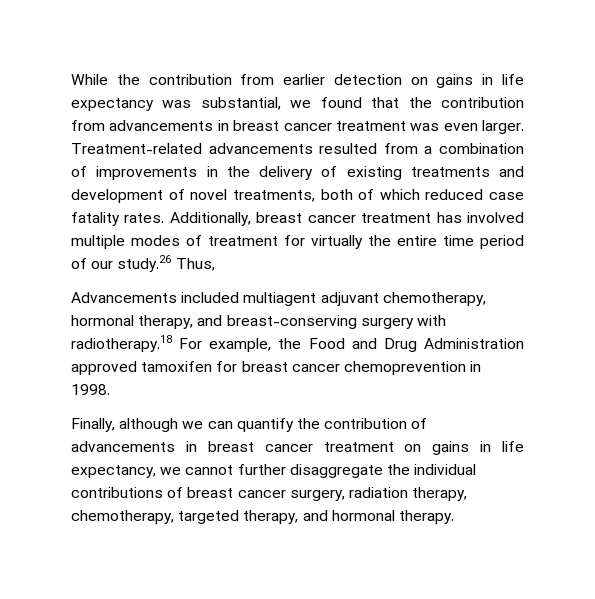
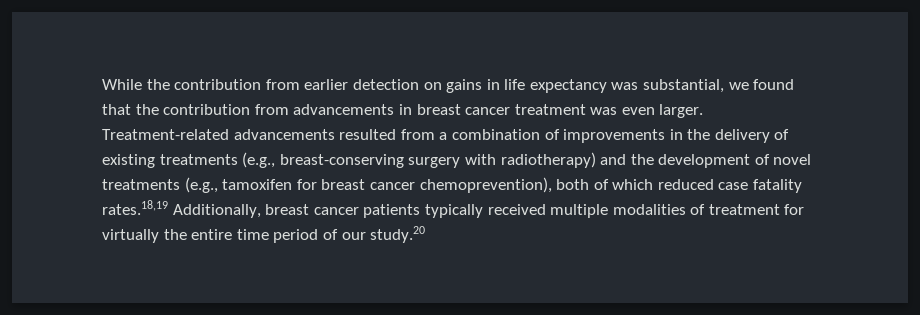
- Treatment-related advancements resulted from a combination of improvements in the delivery of existing treatments and development of novel treatments, both of which reduced case fatality rates. Additionally, breast cancer treatment has involved multiple modes of treatment for virtually the entire time period of our study.26 Thus,
- Advancements included multiagent adjuvant chemotherapy, hormonal therapy, and breast-conserving surgery with radiotherapy.18 For example, the Food and Drug Administration approved tamoxifen for breast cancer chemoprevention in 1998.
- Finally, although we can quantify the contribution of advancements in breast cancer treatment on gains in life expectancy, we cannot further disaggregate the individual contributions of breast cancer surgery, radiation therapy, chemotherapy, targeted therapy, and hormonal therapy.
+ Treatment-related advancements resulted from a combination of improvements in the delivery of existing treatments (e.g., breast-conserving surgery with radiotherapy) and the development of novel treatments (e.g., tamoxifen for breast cancer chemoprevention), both of which reduced case fatality rates.18,19 Additionally, breast cancer patients typically received multiple modalities of treatment for virtually the entire time period of our study.20

